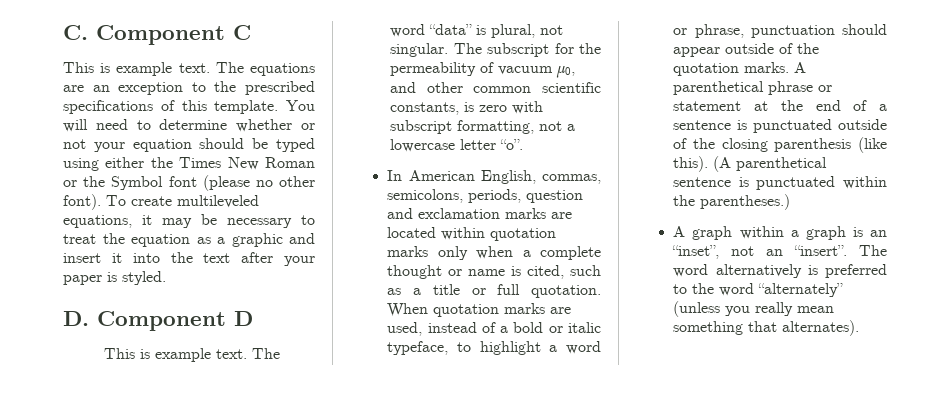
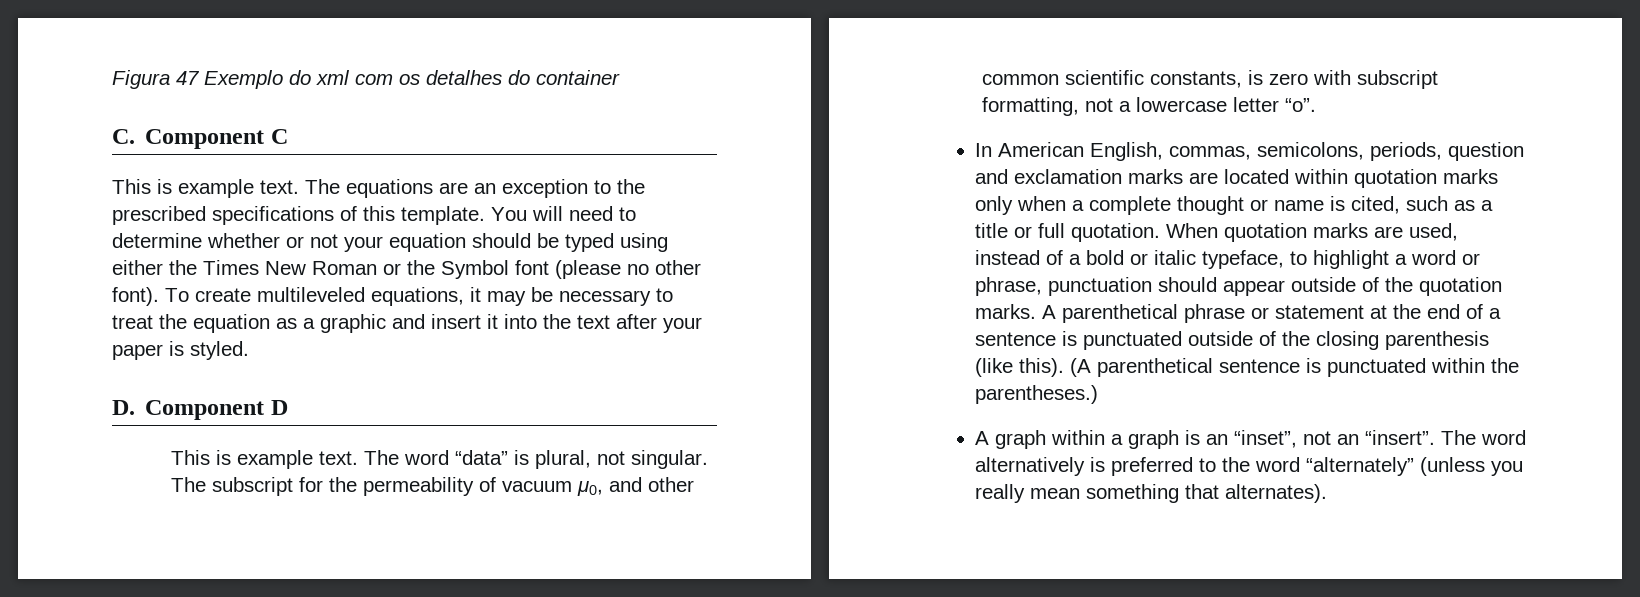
+ Figura 47 Exemplo do xml com os detalhes do container

